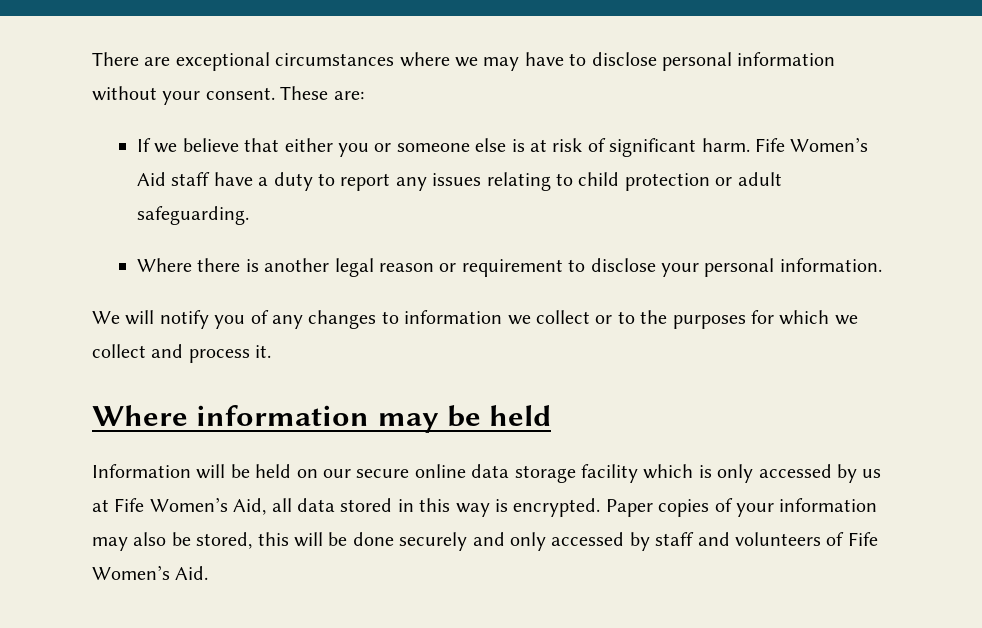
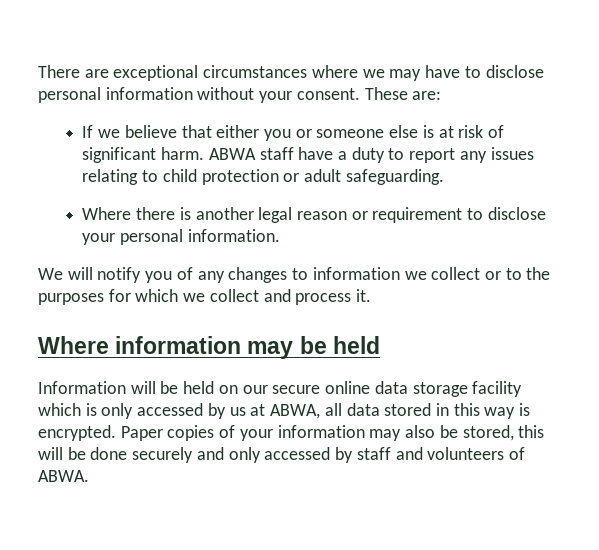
- Fife Women’s Aid staff have a duty to report any issues relating to child protection or adult safeguarding.
+ ABWA staff have a duty to report any issues relating to child protection or adult safeguarding.
- Information will be held on our secure online data storage facility which is only accessed by us at Fife Women’s Aid, all data stored in this way is encrypted.
+ Information will be held on our secure online data storage facility which is only accessed by us at ABWA, all data stored in this way is encrypted.
- Paper copies of your information may also be stored, this will be done securely and only accessed by staff and volunteers of Fife Women’s Aid.
+ Paper copies of your information may also be stored, this will be done securely and only accessed by staff and volunteers of ABWA.

